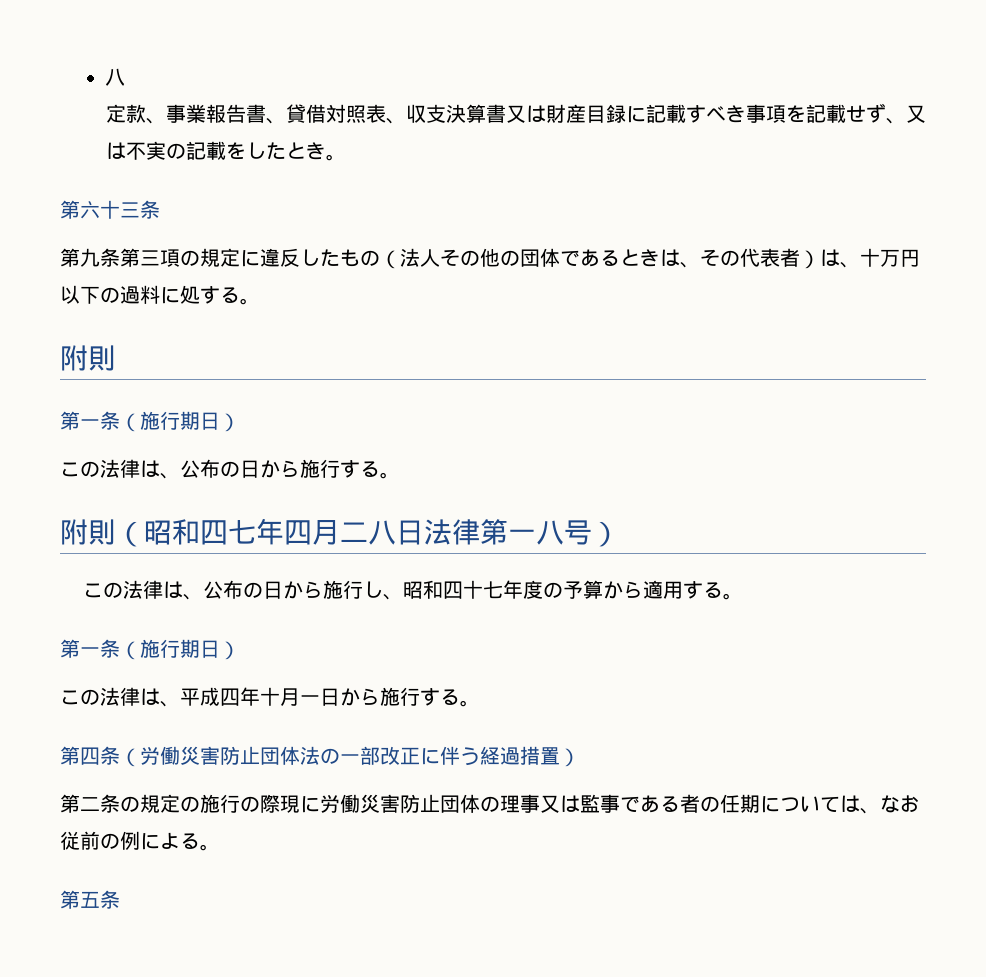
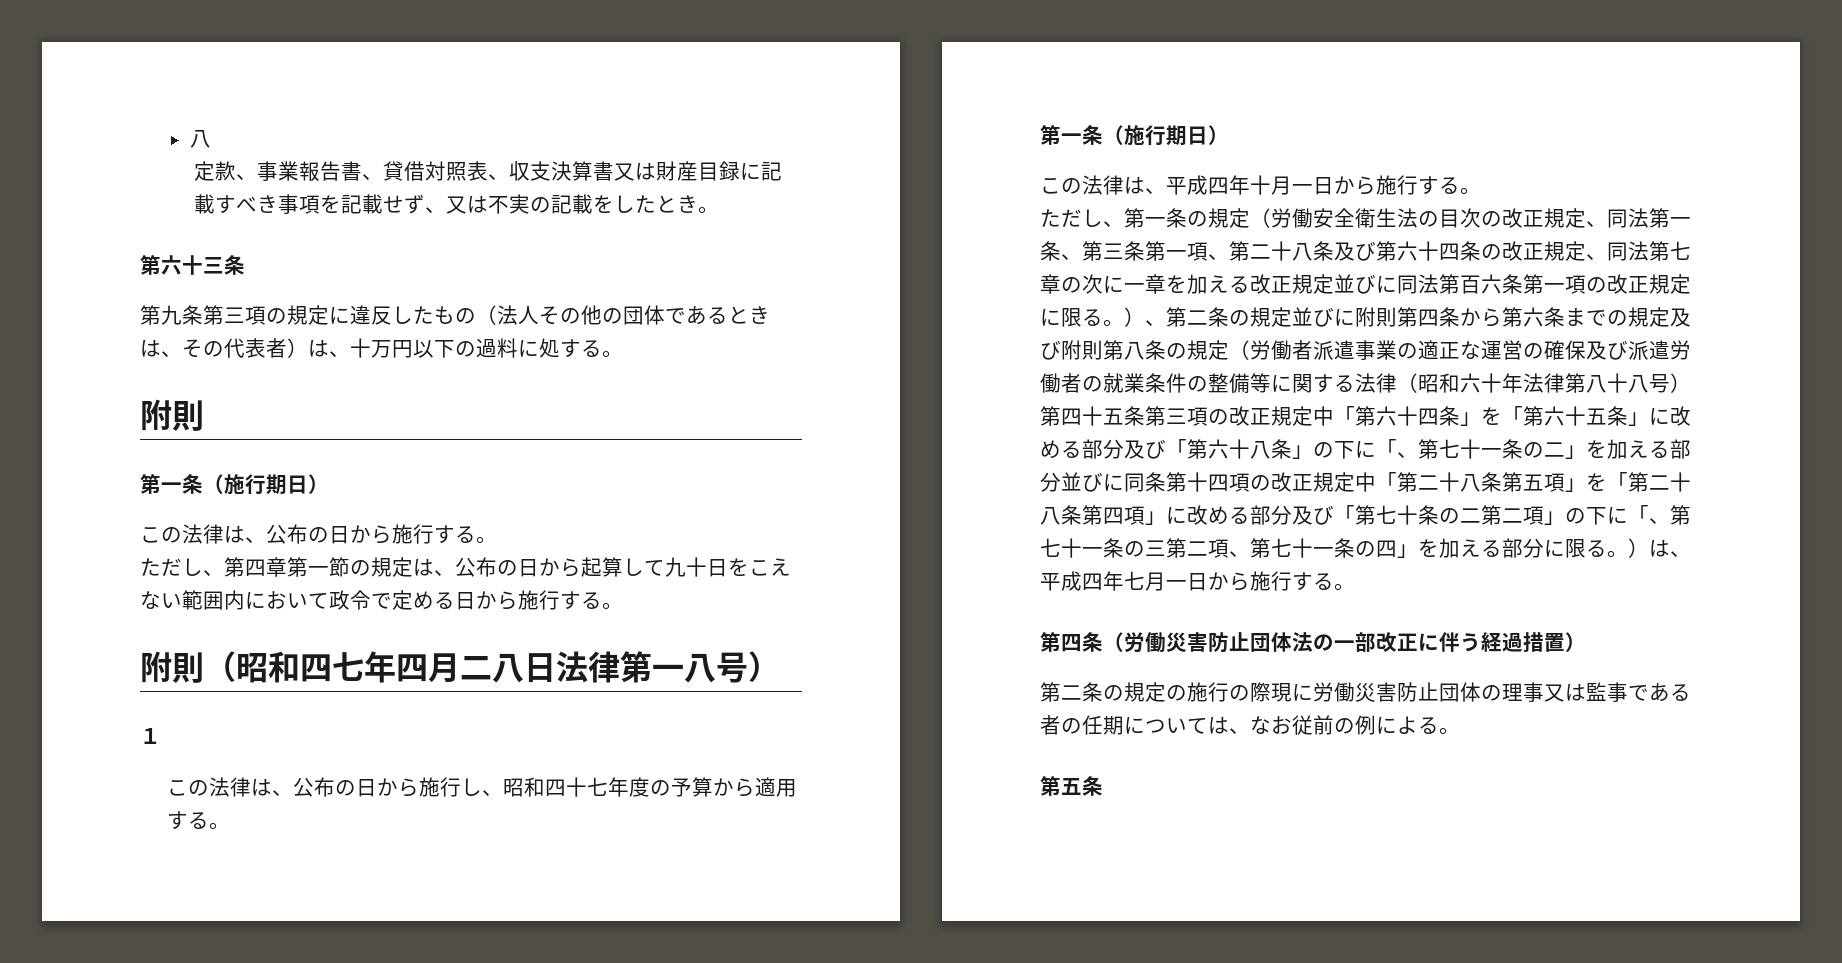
+ ただし、第四章第一節の規定は、公布の日から起算して九十日をこえない範囲内において政令で定める日から施行する。
+ １
+ ただし、第一条の規定（労働安全衛生法の目次の改正規定、同法第一条、第三条第一項、第二十八条及び第六十四条の改正規定、同法第七章の次に一章を加える改正規定並びに同法第百六条第一項の改正規定に限る。）、第二条の規定並びに附則第四条から第六条までの規定及び附則第八条の規定（労働者派遣事業の適正な運営の確保及び派遣労働者の就業条件の整備等に関する法律（昭和六十年法律第八十八号）第四十五条第三項の改正規定中「第六十四条」を「第六十五条」に改める部分及び「第六十八条」の下に「、第七十一条の二」を加える部分並びに同条第十四項の改正規定中「第二十八条第五項」を「第二十八条第四項」に改める部分及び「第七十条の二第二項」の下に「、第七十一条の三第二項、第七十一条の四」を加える部分に限る。）は、平成四年七月一日から施行する。

